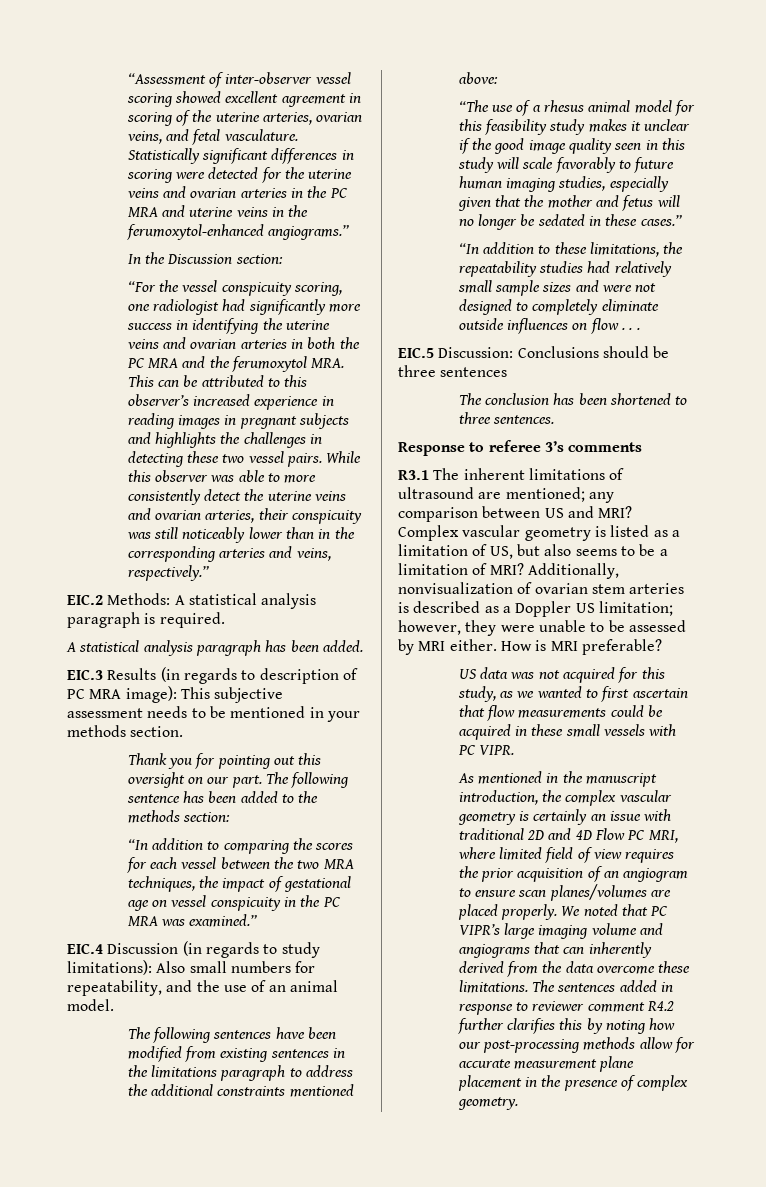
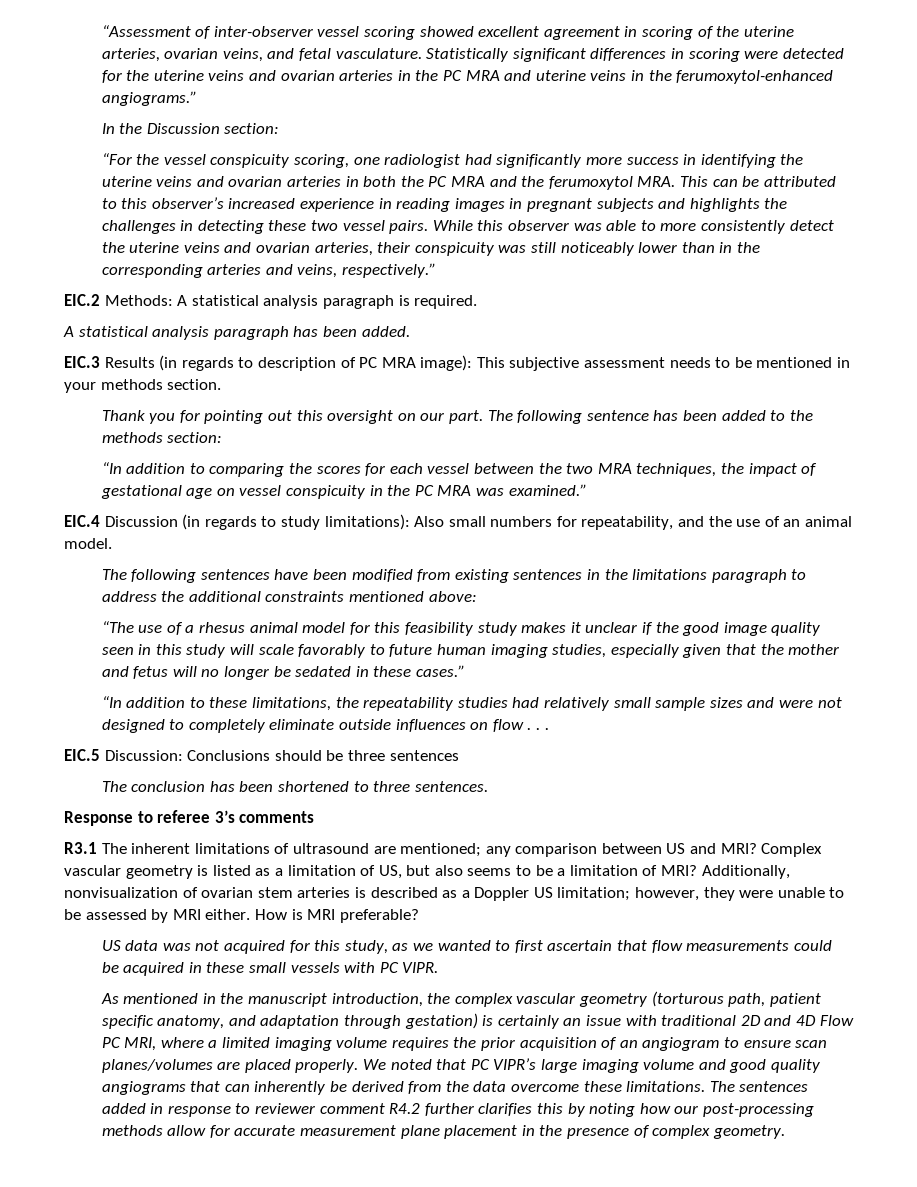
- As mentioned in the manuscript introduction, the complex vascular geometry is certainly an issue with traditional 2D and 4D Flow PC MRI, where limited field of view requires the prior acquisition of an angiogram to ensure scan planes/volumes are placed properly.
+ As mentioned in the manuscript introduction, the complex vascular geometry (torturous path, patient specific anatomy, and adaptation through gestation) is certainly an issue with traditional 2D and 4D Flow PC MRI, where a limited imaging volume requires the prior acquisition of an angiogram to ensure scan planes/volumes are placed properly.
- We noted that PC VIPR’s large imaging volume and angiograms that can inherently derived from the data overcome these limitations.
+ We noted that PC VIPR’s large imaging volume and good quality angiograms that can inherently be derived from the data overcome these limitations.

